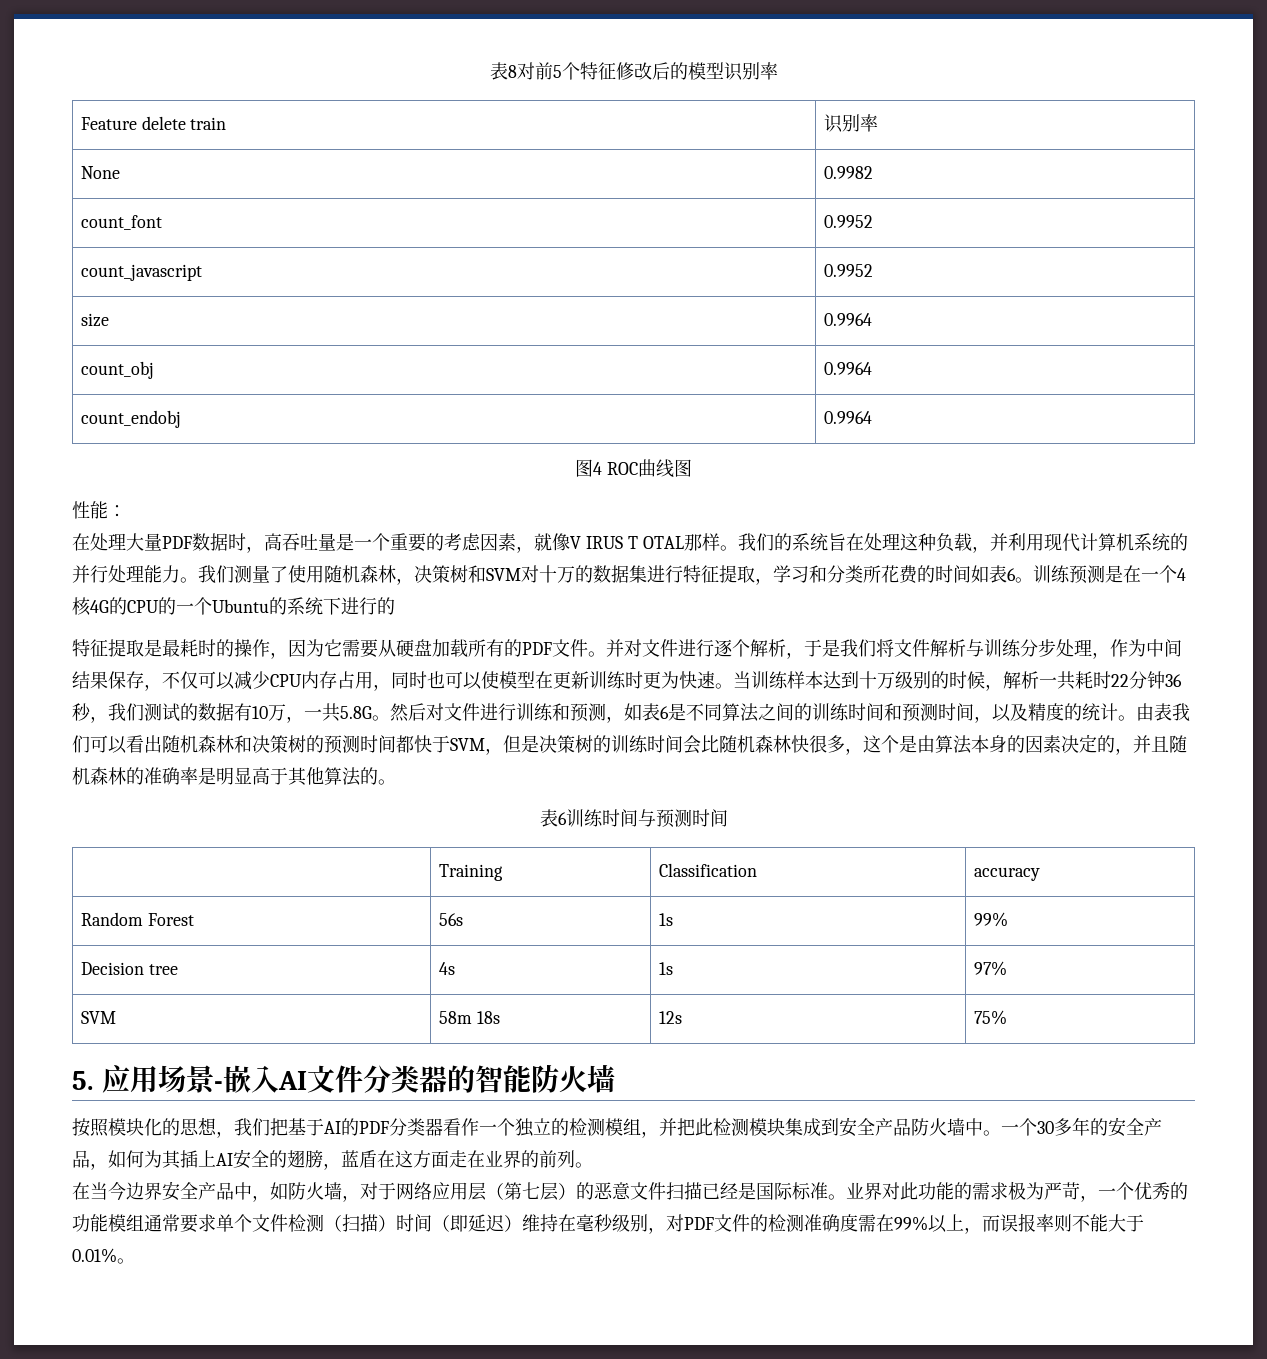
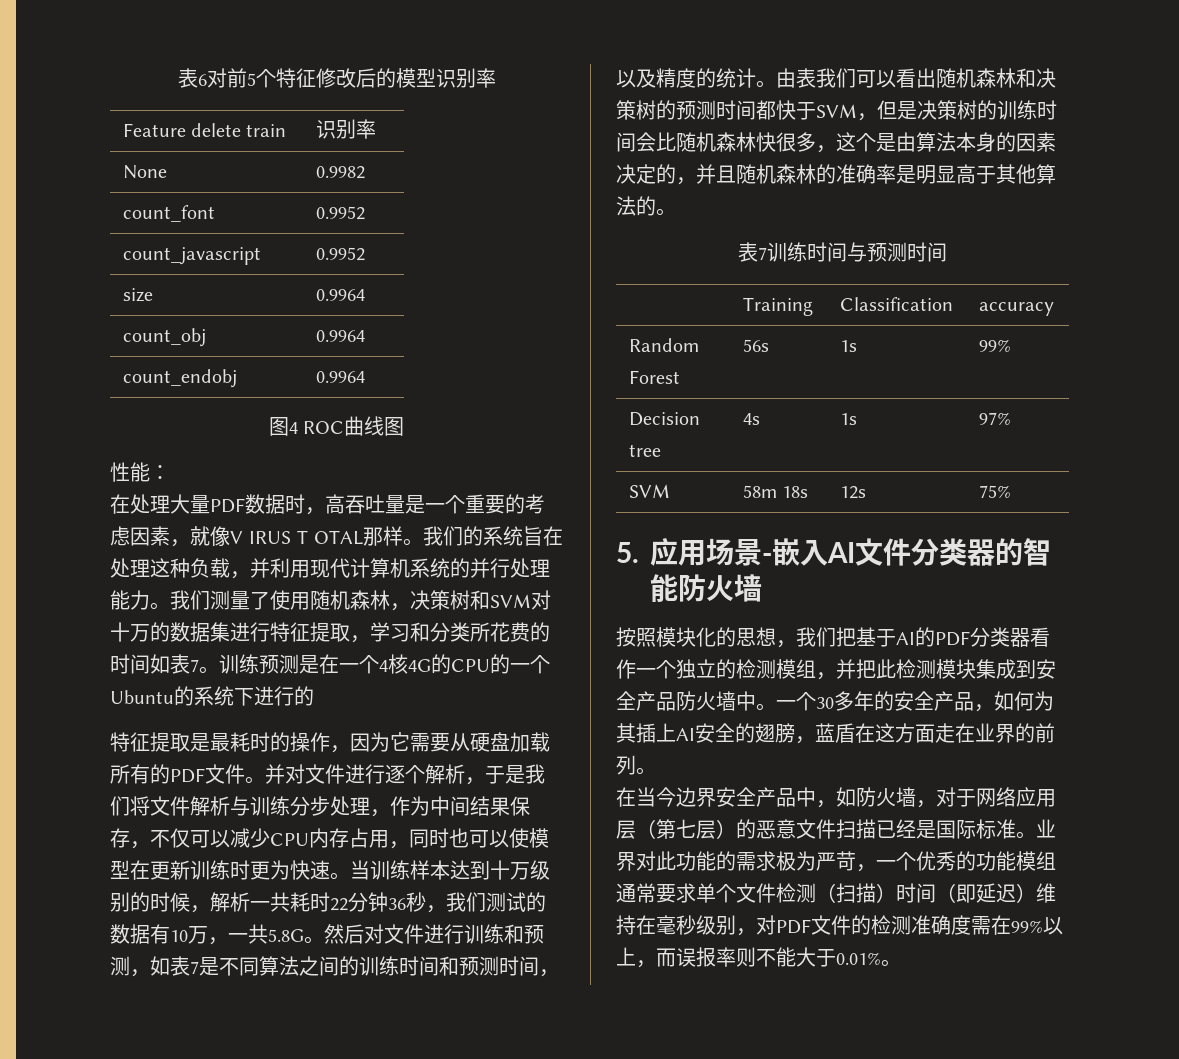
- 表8对前5个特征修改后的模型识别率
+ 表6对前5个特征修改后的模型识别率
- 我们测量了使用随机森林，决策树和SVM对十万的数据集进行特征提取，学习和分类所花费的时间如表6。
+ 我们测量了使用随机森林，决策树和SVM对十万的数据集进行特征提取，学习和分类所花费的时间如表7。
- 然后对文件进行训练和预测，如表6是不同算法之间的训练时间和预测时间，以及精度的统计。
+ 然后对文件进行训练和预测，如表7是不同算法之间的训练时间和预测时间，以及精度的统计。
- 表6训练时间与预测时间
+ 表7训练时间与预测时间

